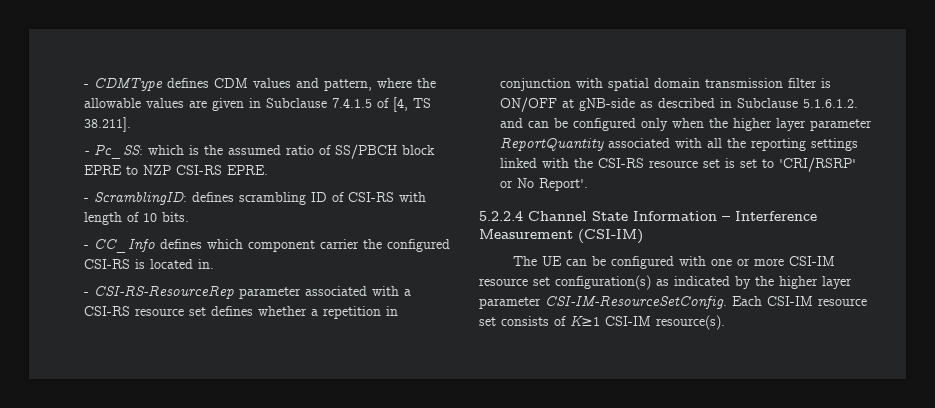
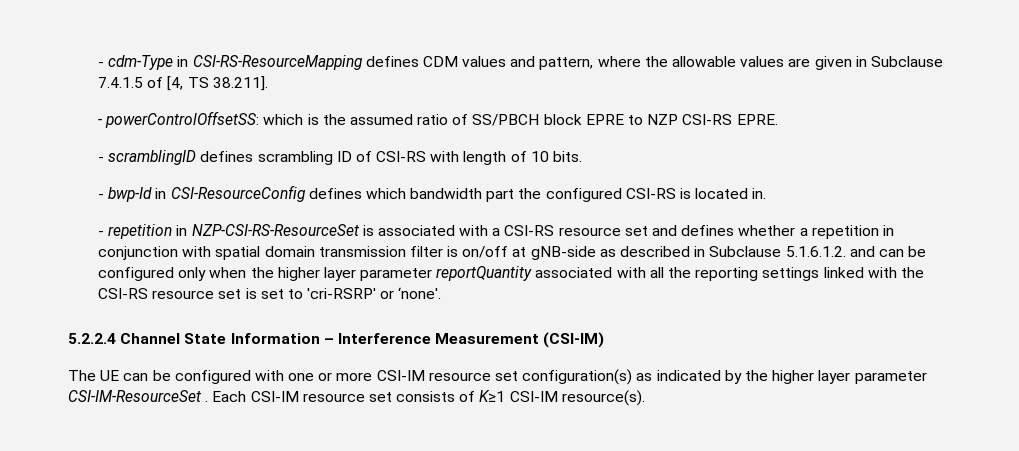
- - CDMType defines CDM values and pattern, where the allowable values are given in Subclause 7.4.1.5 of [4, TS 38.211].
+ - cdm-Type in CSI-RS-ResourceMapping defines CDM values and pattern, where the allowable values are given in Subclause 7.4.1.5 of [4, TS 38.211].
- - Pc_SS: which is the assumed ratio of SS/PBCH block EPRE to NZP CSI-RS EPRE.
+ - powerControlOffsetSS: which is the assumed ratio of SS/PBCH block EPRE to NZP CSI-RS EPRE.
- - ScramblingID: defines scrambling ID of CSI-RS with length of 10 bits.
+ - scramblingID defines scrambling ID of CSI-RS with length of 10 bits.
- - CC_Info defines which component carrier the configured CSI-RS is located in.
+ - bwp-Id in CSI-ResourceConfig defines which bandwidth part the configured CSI-RS is located in.
- - CSI-RS-ResourceRep parameter associated with a CSI-RS resource set defines whether a repetition in conjunction with spatial domain transmission filter is ON/OFF at gNB-side as described in Subclause 5.1.6.1.2. and can be configured only when the higher layer parameter ReportQuantity associated with all the reporting settings linked with the CSI-RS resource set is set to 'CRI/RSRP' or No Report'.
+ - repetition in NZP-CSI-RS-ResourceSet is associated with a CSI-RS resource set and defines whether a repetition in conjunction with spatial domain transmission filter is on/off at gNB-side as described in Subclause 5.1.6.1.2. and can be configured only when the higher layer parameter reportQuantity associated with all the reporting settings linked with the CSI-RS resource set is set to 'cri-RSRP' or ‘none'.
- The UE can be configured with one or more CSI-IM resource set configuration(s) as indicated by the higher layer parameter CSI-IM-ResourceSetConfig.
+ The UE can be configured with one or more CSI-IM resource set configuration(s) as indicated by the higher layer parameter CSI-IM-ResourceSet .

